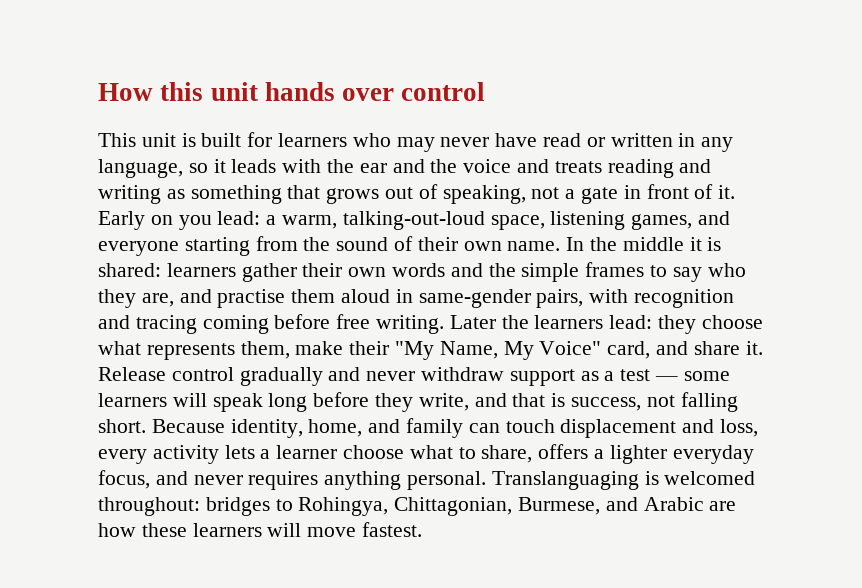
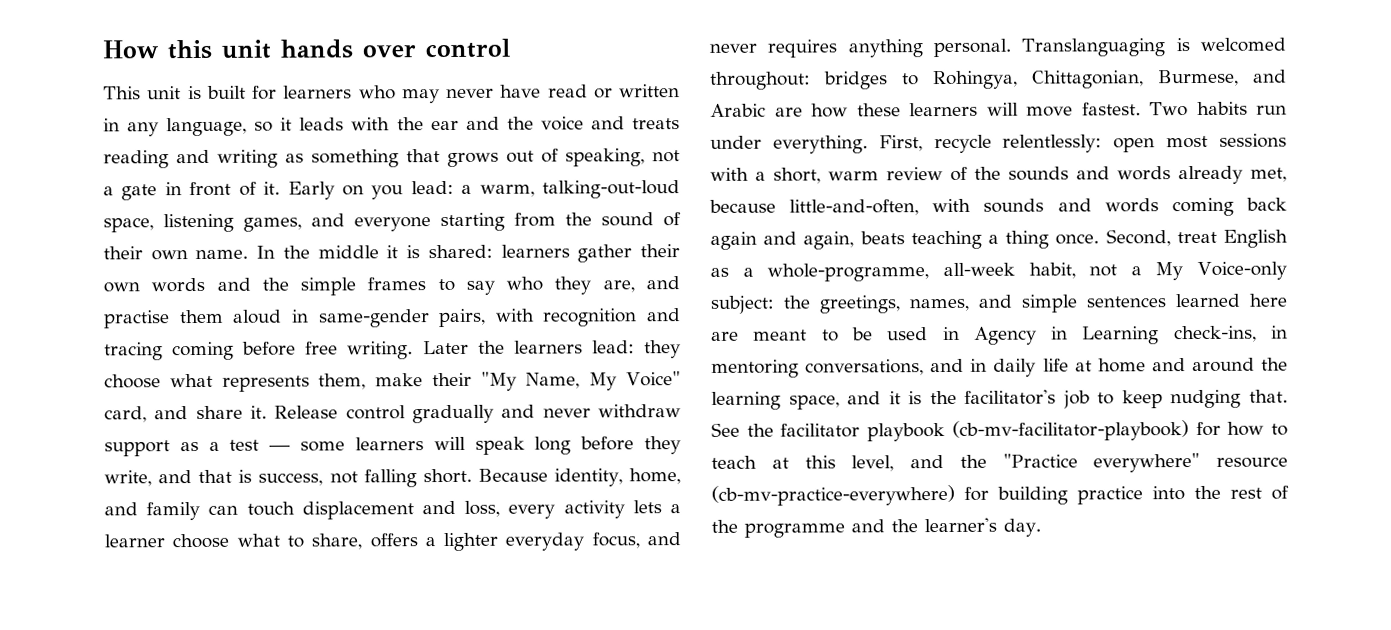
+ Two habits run under everything. First, recycle relentlessly: open most sessions with a short, warm review of the sounds and words already met, because little-and-often, with sounds and words coming back again and again, beats teaching a thing once. Second, treat English as a whole-programme, all-week habit, not a My Voice-only subject: the greetings, names, and simple sentences learned here are meant to be used in Agency in Learning check-ins, in mentoring conversations, and in daily life at home and around the learning space, and it is the facilitator's job to keep nudging that. See the facilitator playbook (cb-mv-facilitator-playbook) for how to teach at this level, and the "Practice everywhere" resource (cb-mv-practice-everywhere) for building practice into the rest of the programme and the learner's day.

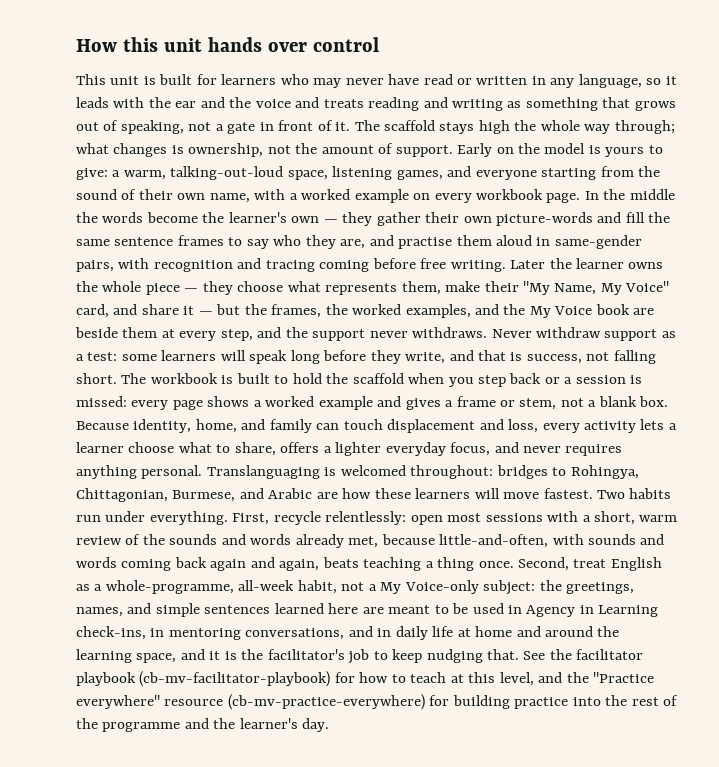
- Early on you lead: a warm, talking-out-loud space, listening games, and everyone starting from the sound of their own name. In the middle it is shared: learners gather their own words and the simple frames to say who they are, and practise them aloud in same-gender pairs, with recognition and tracing coming before free writing.
+ The scaffold stays high the whole way through; what changes is ownership, not the amount of support. Early on the model is yours to give: a warm, talking-out-loud space, listening games, and everyone starting from the sound of their own name, with a worked example on every workbook page. In the middle the words become the learner's own — they gather their own picture-words and fill the same sentence frames to say who they are, and practise them aloud in same-gender pairs, with recognition and tracing coming before free writing.
- Later the learners lead: they choose what represents them, make their "My Name, My Voice" card, and share it. Release control gradually and never withdraw support as a test — some learners will speak long before they write, and that is success, not falling short.
+ Later the learner owns the whole piece — they choose what represents them, make their "My Name, My Voice" card, and share it — but the frames, the worked examples, and the My Voice book are beside them at every step, and the support never withdraws. Never withdraw support as a test: some learners will speak long before they write, and that is success, not falling short.
+ The workbook is built to hold the scaffold when you step back or a session is missed: every page shows a worked example and gives a frame or stem, not a blank box.

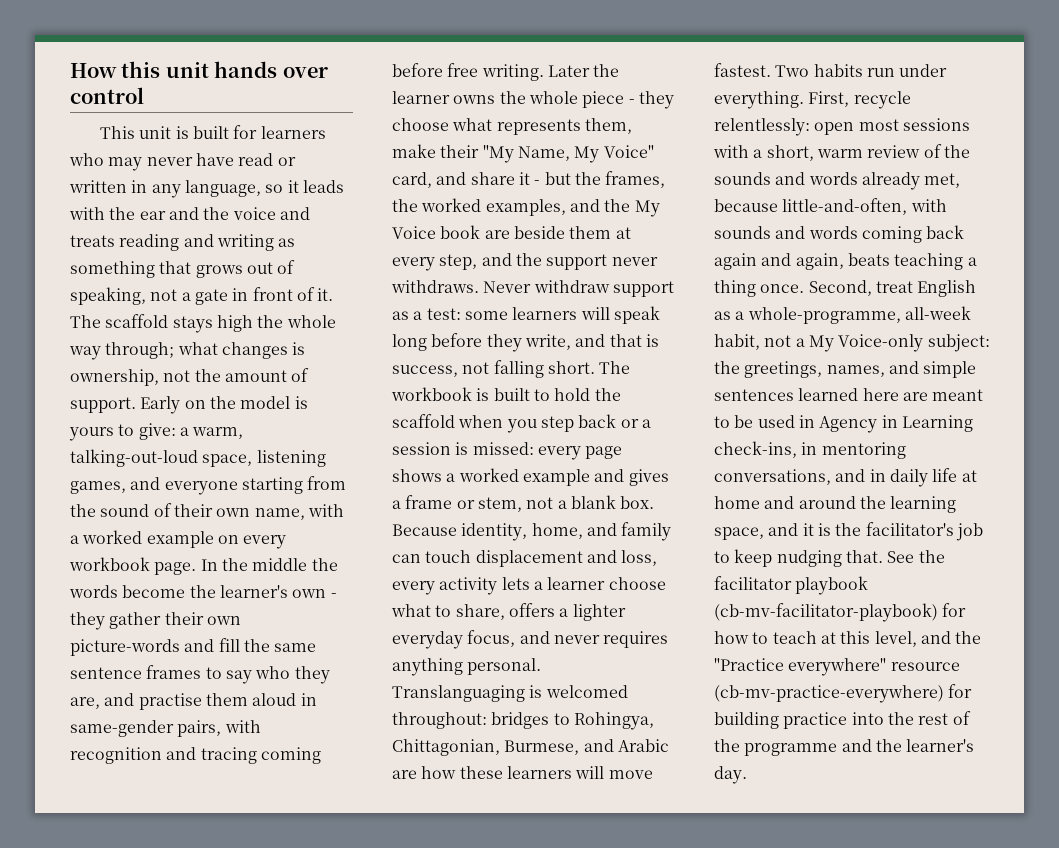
- In the middle the words become the learner's own — they gather their own picture-words and fill the same sentence frames to say who they are, and practise them aloud in same-gender pairs, with recognition and tracing coming before free writing.
+ In the middle the words become the learner's own - they gather their own picture-words and fill the same sentence frames to say who they are, and practise them aloud in same-gender pairs, with recognition and tracing coming before free writing.
- Later the learner owns the whole piece — they choose what represents them, make their "My Name, My Voice" card, and share it — but the frames, the worked examples, and the My Voice book are beside them at every step, and the support never withdraws.
+ Later the learner owns the whole piece - they choose what represents them, make their "My Name, My Voice" card, and share it - but the frames, the worked examples, and the My Voice book are beside them at every step, and the support never withdraws.

